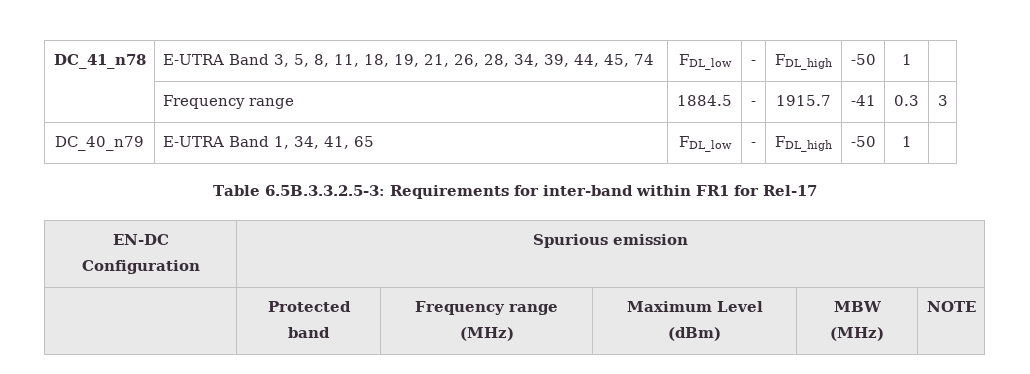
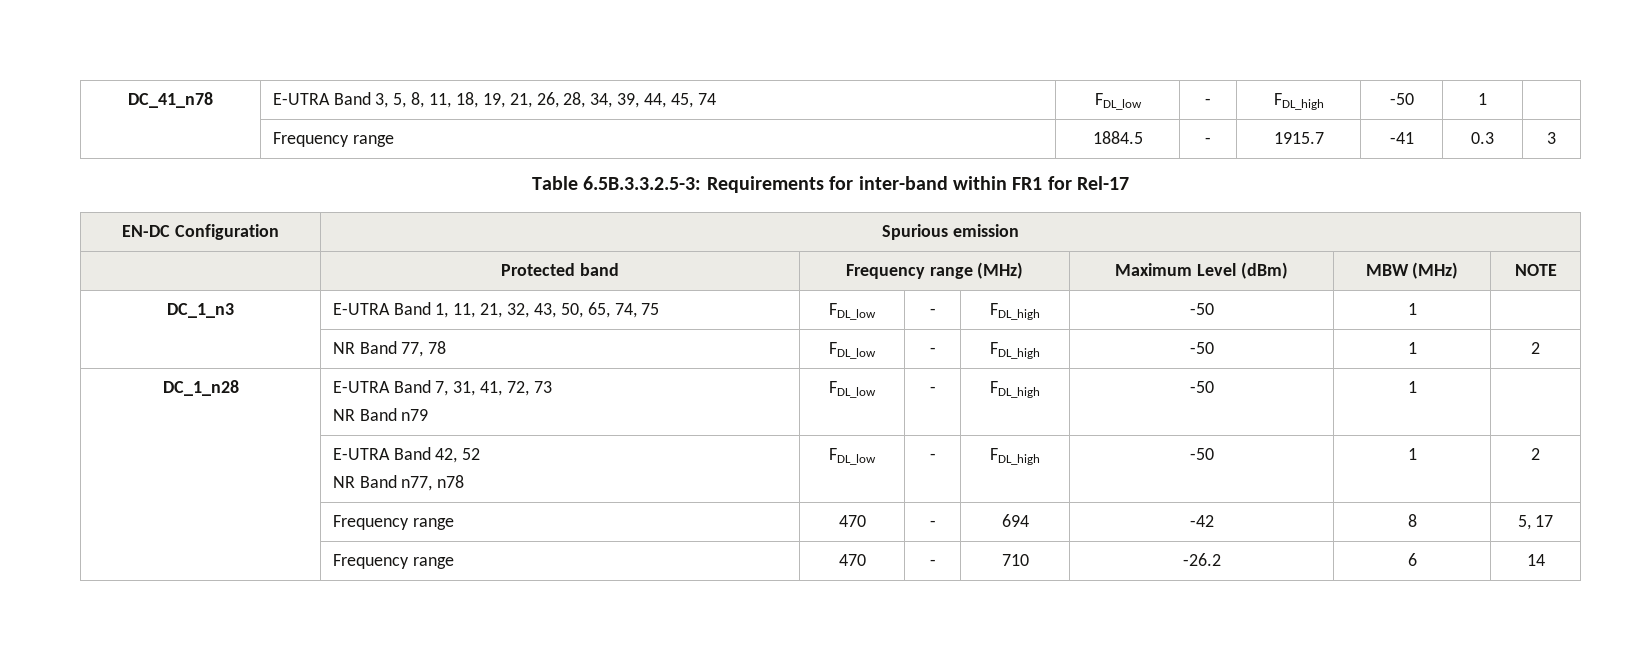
- DC_40_n79 | E-UTRA Band 1, 34, 41, 65 | FDL_low | - | FDL_high | -50 | 1 |
+ DC_1_n3 | E-UTRA Band 1, 11, 21, 32, 43, 50, 65, 74, 75 | FDL_low | - | FDL_high | -50 | 1 |
+ | NR Band 77, 78 | FDL_low | - | FDL_high | -50 | 1 | 2
+ DC_1_n28 | E-UTRA Band 7, 31, 41, 72, 73
+ NR Band n79 | FDL_low | - | FDL_high | -50 | 1 |
+ | E-UTRA Band 42, 52
+ NR Band n77, n78 | FDL_low | - | FDL_high | -50 | 1 | 2
+ | Frequency range | 470 | - | 694 | -42 | 8 | 5, 17
+ | Frequency range | 470 | - | 710 | -26.2 | 6 | 14

